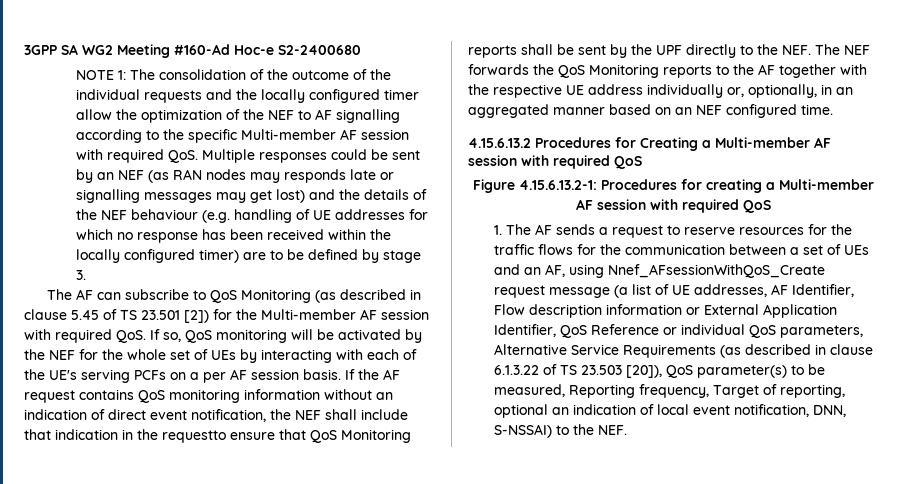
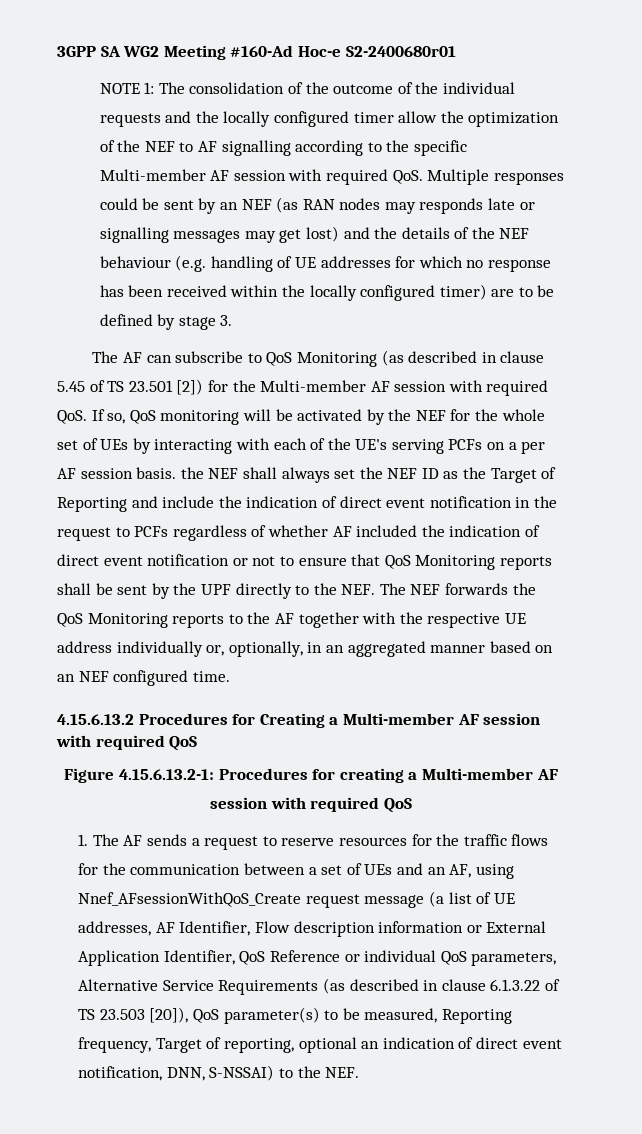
- 3GPP SA WG2 Meeting #160-Ad Hoc-e S2-2400680
+ 3GPP SA WG2 Meeting #160-Ad Hoc-e S2-2400680r01
- The AF can subscribe to QoS Monitoring (as described in clause 5.45 of TS 23.501 [2]) for the Multi-member AF session with required QoS. If so, QoS monitoring will be activated by the NEF for the whole set of UEs by interacting with each of the UE's serving PCFs on a per AF session basis. If the AF request contains QoS monitoring information without an indication of direct event notification, the NEF shall include that indication in the requestto ensure that QoS Monitoring reports shall be sent by the UPF directly to the NEF. The NEF forwards the QoS Monitoring reports to the AF together with the respective UE address individually or, optionally, in an aggregated manner based on an NEF configured time.
+ The AF can subscribe to QoS Monitoring (as described in clause 5.45 of TS 23.501 [2]) for the Multi-member AF session with required QoS. If so, QoS monitoring will be activated by the NEF for the whole set of UEs by interacting with each of the UE's serving PCFs on a per AF session basis. the NEF shall always set the NEF ID as the Target of Reporting and include the indication of direct event notification in the request to PCFs regardless of whether AF included the indication of direct event notification or not to ensure that QoS Monitoring reports shall be sent by the UPF directly to the NEF. The NEF forwards the QoS Monitoring reports to the AF together with the respective UE address individually or, optionally, in an aggregated manner based on an NEF configured time.
- 1. The AF sends a request to reserve resources for the traffic flows for the communication between a set of UEs and an AF, using Nnef_AFsessionWithQoS_Create request message (a list of UE addresses, AF Identifier, Flow description information or External Application Identifier, QoS Reference or individual QoS parameters, Alternative Service Requirements (as described in clause 6.1.3.22 of TS 23.503 [20]), QoS parameter(s) to be measured, Reporting frequency, Target of reporting, optional an indication of local event notification, DNN, S-NSSAI) to the NEF.
+ 1. The AF sends a request to reserve resources for the traffic flows for the communication between a set of UEs and an AF, using Nnef_AFsessionWithQoS_Create request message (a list of UE addresses, AF Identifier, Flow description information or External Application Identifier, QoS Reference or individual QoS parameters, Alternative Service Requirements (as described in clause 6.1.3.22 of TS 23.503 [20]), QoS parameter(s) to be measured, Reporting frequency, Target of reporting, optional an indication of direct event notification, DNN, S-NSSAI) to the NEF.

